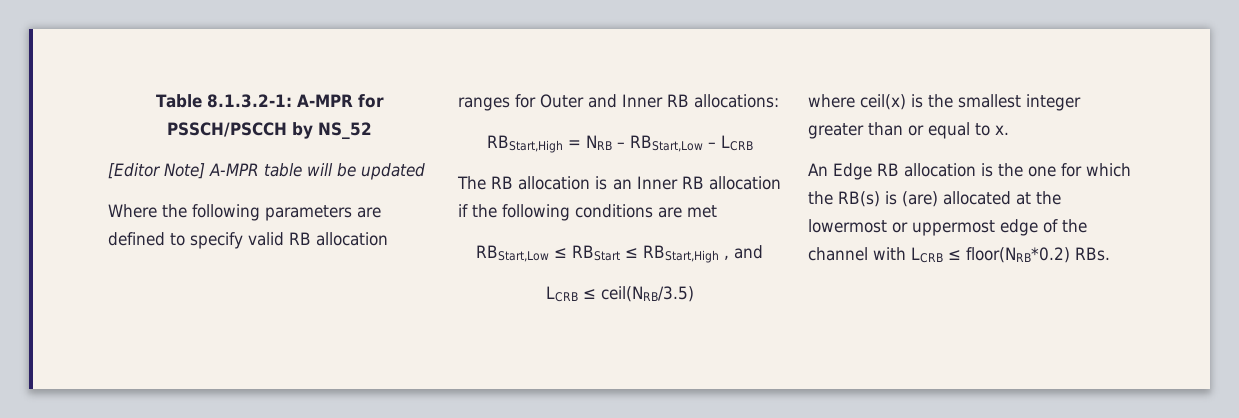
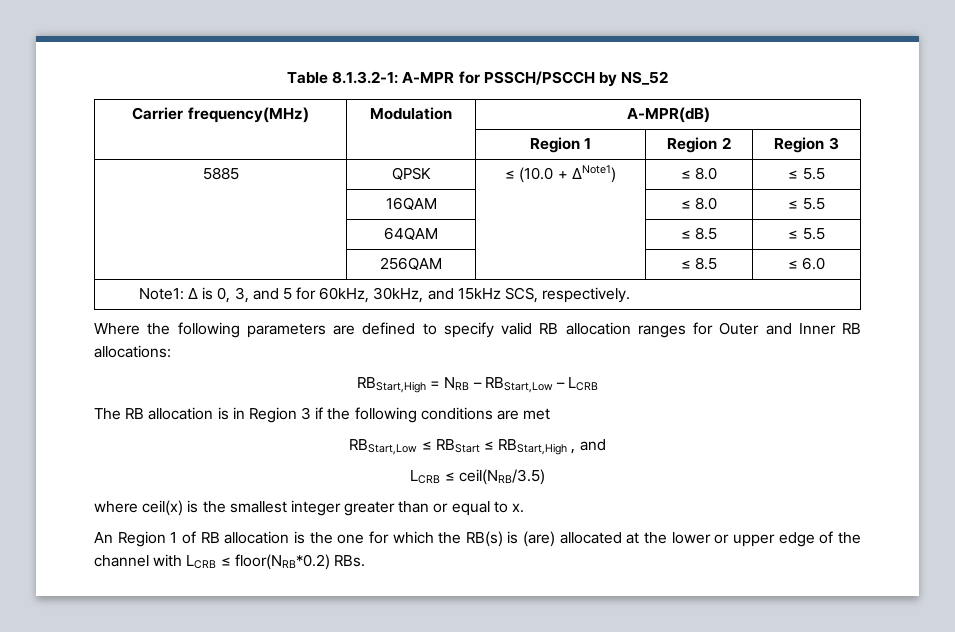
- [Editor Note] A-MPR table will be updated
+ Carrier frequency(MHz) | Modulation | A-MPR(dB)
+ | | Region 1 | Region 2 | Region 3
+ 5885 | QPSK | ≤ (10.0 + ΔNote1) | ≤ 8.0 | ≤ 5.5
+ | 16QAM | | ≤ 8.0 | ≤ 5.5
+ | 64QAM | | ≤ 8.5 | ≤ 5.5
+ | 256QAM | | ≤ 8.5 | ≤ 6.0
+ Note1: Δ is 0, 3, and 5 for 60kHz, 30kHz, and 15kHz SCS, respectively.
- The RB allocation is an Inner RB allocation if the following conditions are met
+ The RB allocation is in Region 3 if the following conditions are met
- An Edge RB allocation is the one for which the RB(s) is (are) allocated at the lowermost or uppermost edge of the channel with LCRB ≤ floor(NRB*0.2) RBs.
+ An Region 1 of RB allocation is the one for which the RB(s) is (are) allocated at the lower or upper edge of the channel with LCRB ≤ floor(NRB*0.2) RBs.

